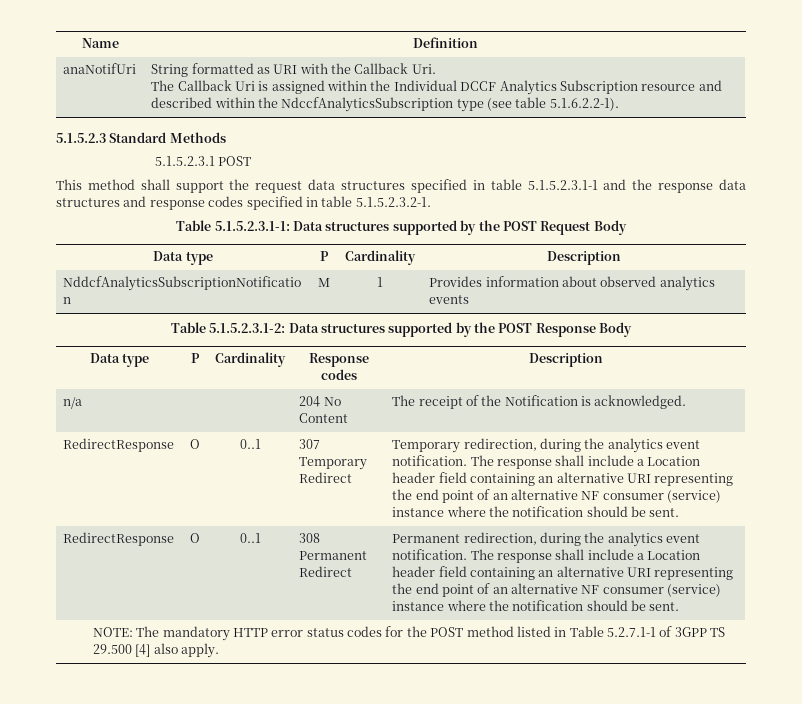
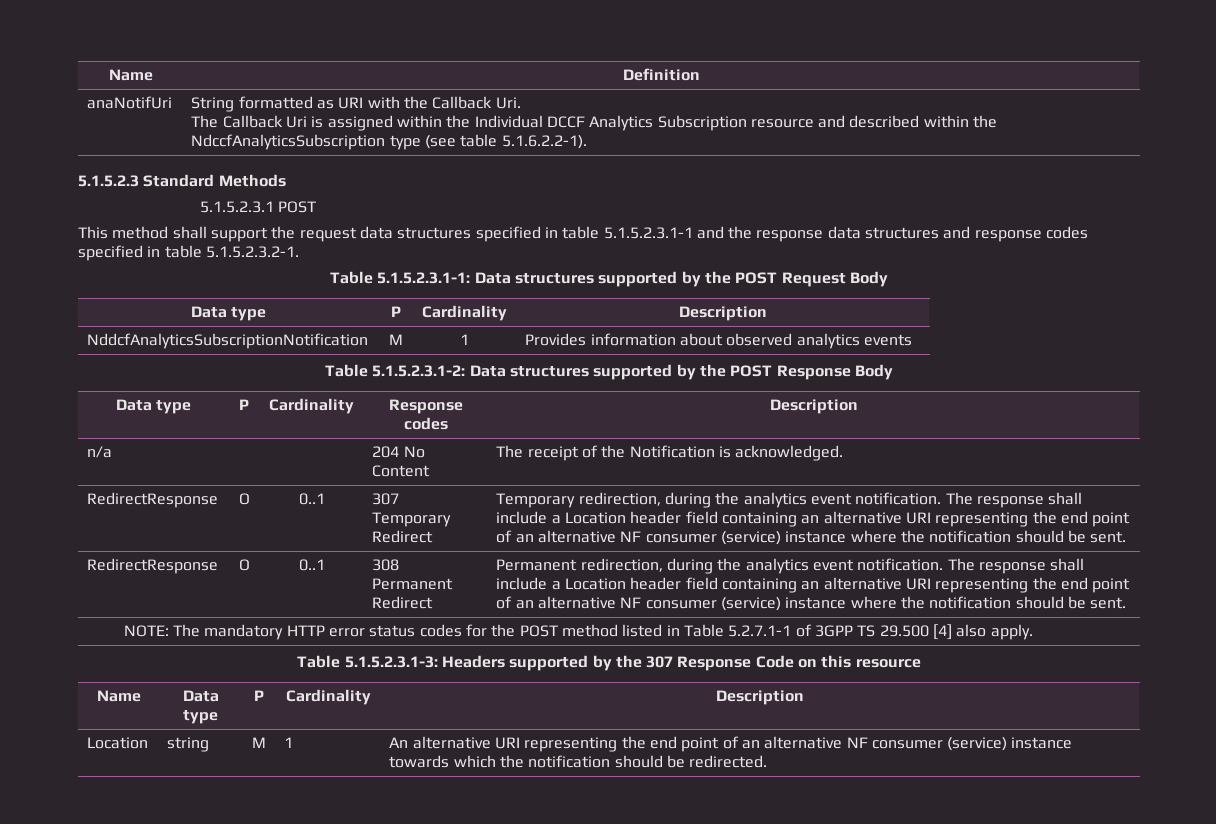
+ Table 5.1.5.2.3.1-3: Headers supported by the 307 Response Code on this resource
+ Name | Data type | P | Cardinality | Description
+ Location | string | M | 1 | An alternative URI representing the end point of an alternative NF consumer (service) instance towards which the notification should be redirected.

